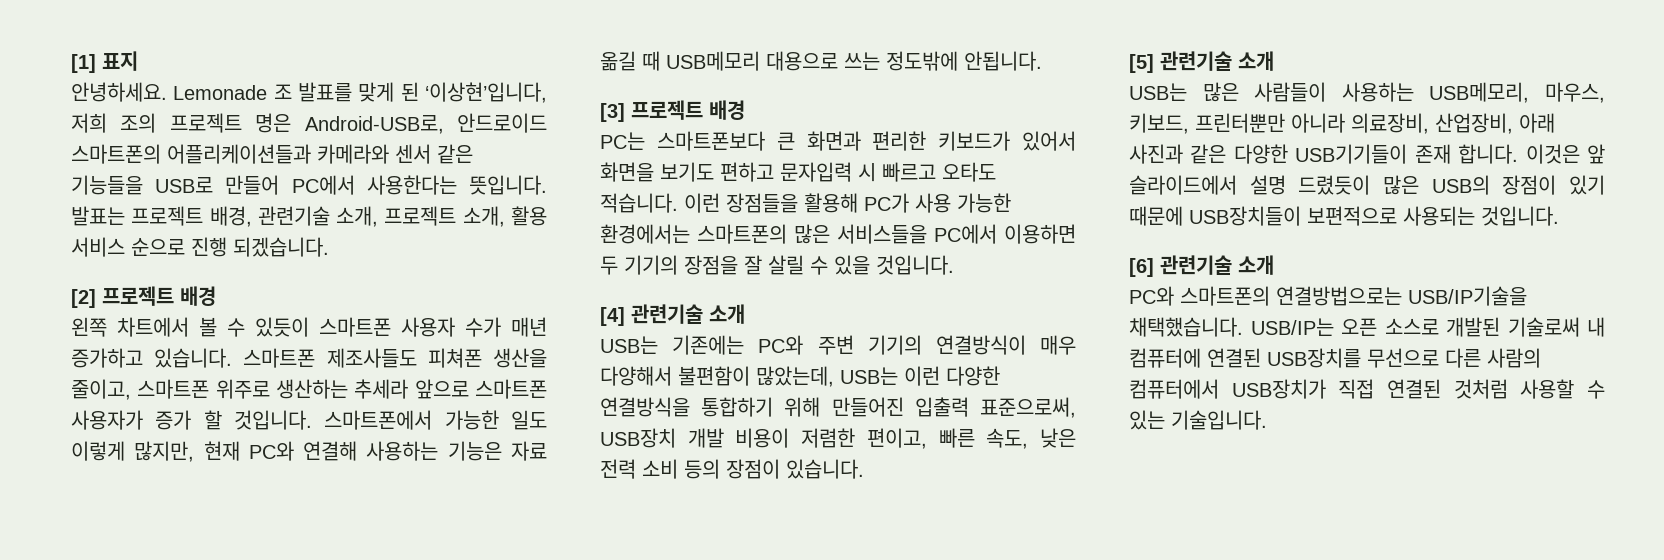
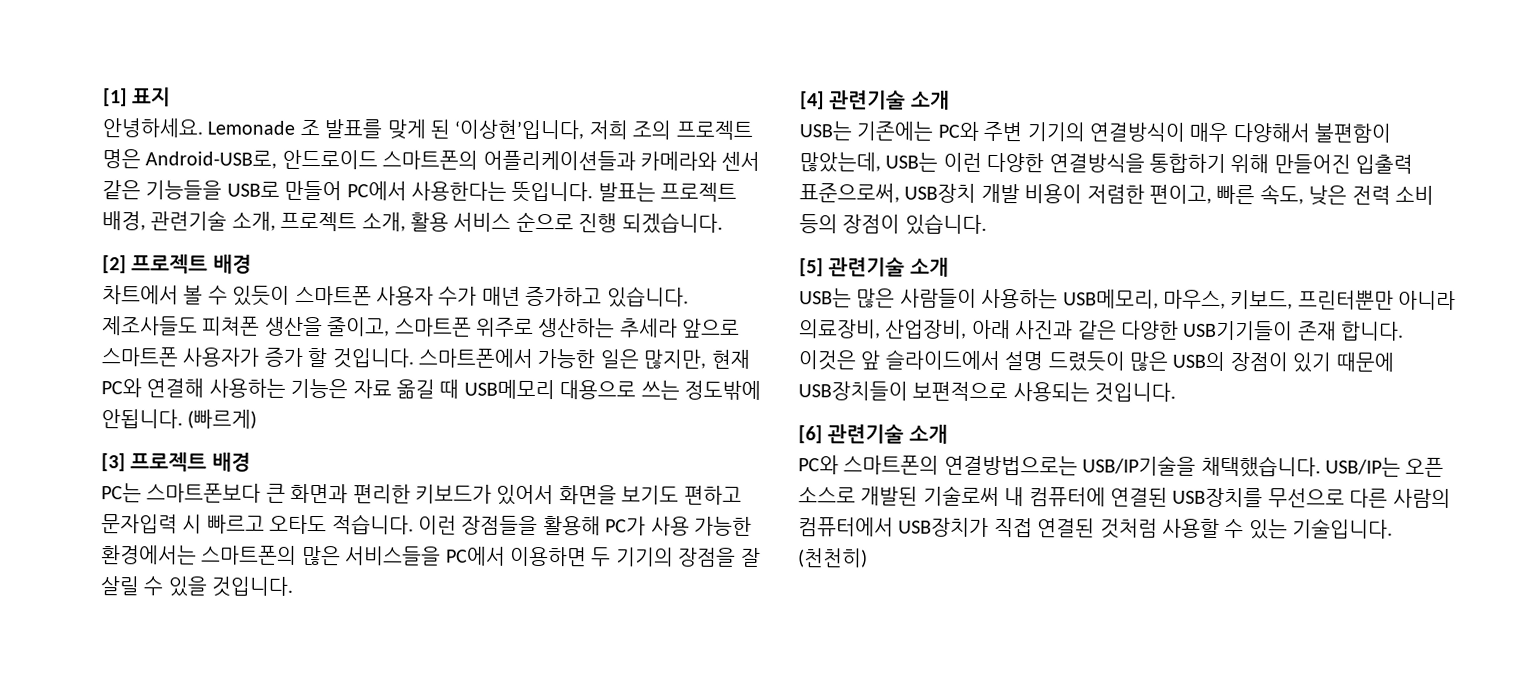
- 왼쪽 차트에서 볼 수 있듯이 스마트폰 사용자 수가 매년 증가하고 있습니다.
+ 차트에서 볼 수 있듯이 스마트폰 사용자 수가 매년 증가하고 있습니다.
- 스마트폰 제조사들도 피쳐폰 생산을 줄이고, 스마트폰 위주로 생산하는 추세라 앞으로 스마트폰 사용자가 증가 할 것입니다.
+ 제조사들도 피쳐폰 생산을 줄이고, 스마트폰 위주로 생산하는 추세라 앞으로 스마트폰 사용자가 증가 할 것입니다.
- 스마트폰에서 가능한 일도 이렇게 많지만, 현재 PC와 연결해 사용하는 기능은 자료 옮길 때 USB메모리 대용으로 쓰는 정도밖에 안됩니다.
+ 스마트폰에서 가능한 일은 많지만, 현재 PC와 연결해 사용하는 기능은 자료 옮길 때 USB메모리 대용으로 쓰는 정도밖에 안됩니다. (빠르게)
+ (천천히)

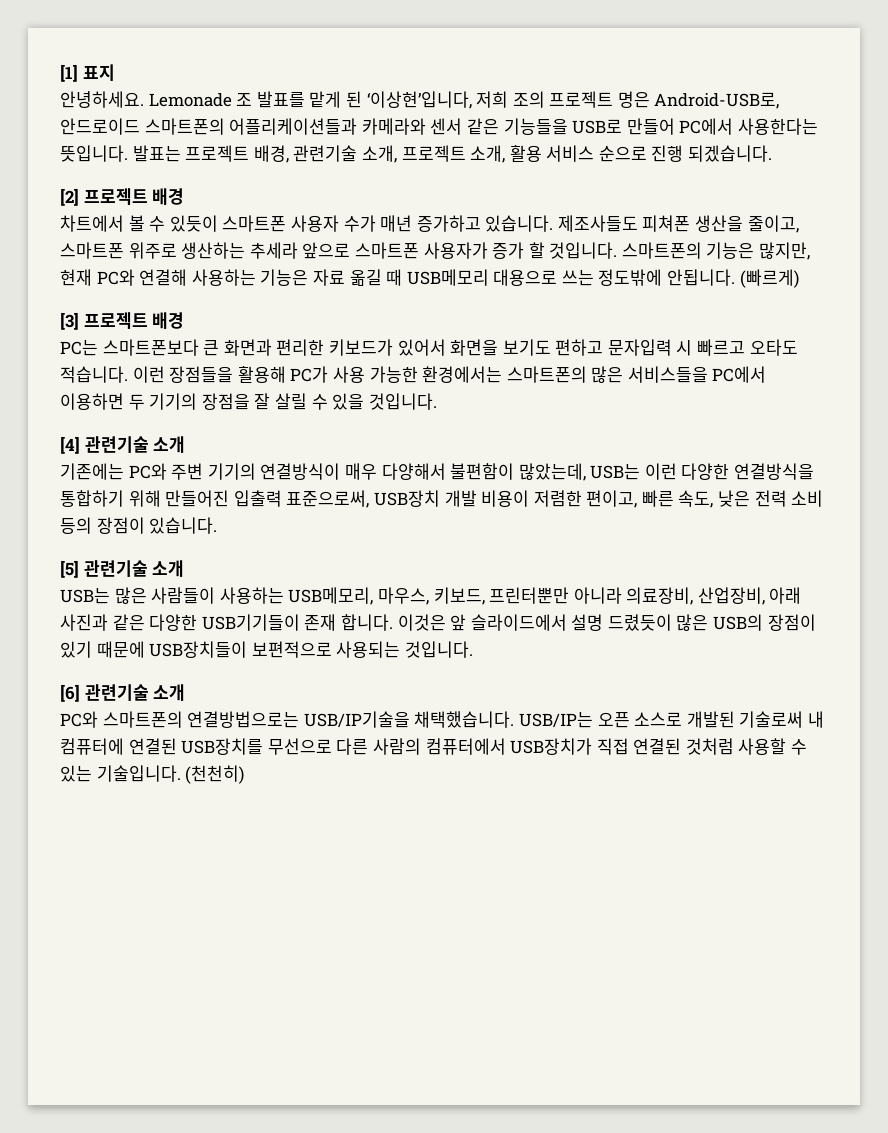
- Lemonade 조 발표를 맞게 된 ‘이상현’입니다, 저희 조의 프로젝트 명은 Android-USB로, 안드로이드 스마트폰의 어플리케이션들과 카메라와 센서 같은 기능들을 USB로 만들어 PC에서 사용한다는 뜻입니다.
+ Lemonade 조 발표를 맡게 된 ‘이상현’입니다, 저희 조의 프로젝트 명은 Android-USB로, 안드로이드 스마트폰의 어플리케이션들과 카메라와 센서 같은 기능들을 USB로 만들어 PC에서 사용한다는 뜻입니다.
- 스마트폰에서 가능한 일은 많지만, 현재 PC와 연결해 사용하는 기능은 자료 옮길 때 USB메모리 대용으로 쓰는 정도밖에 안됩니다.
+ 스마트폰의 기능은 많지만, 현재 PC와 연결해 사용하는 기능은 자료 옮길 때 USB메모리 대용으로 쓰는 정도밖에 안됩니다.
- USB는 기존에는 PC와 주변 기기의 연결방식이 매우 다양해서 불편함이 많았는데, USB는 이런 다양한 연결방식을 통합하기 위해 만들어진 입출력 표준으로써, USB장치 개발 비용이 저렴한 편이고, 빠른 속도, 낮은 전력 소비 등의 장점이 있습니다.
+ 기존에는 PC와 주변 기기의 연결방식이 매우 다양해서 불편함이 많았는데, USB는 이런 다양한 연결방식을 통합하기 위해 만들어진 입출력 표준으로써, USB장치 개발 비용이 저렴한 편이고, 빠른 속도, 낮은 전력 소비 등의 장점이 있습니다.

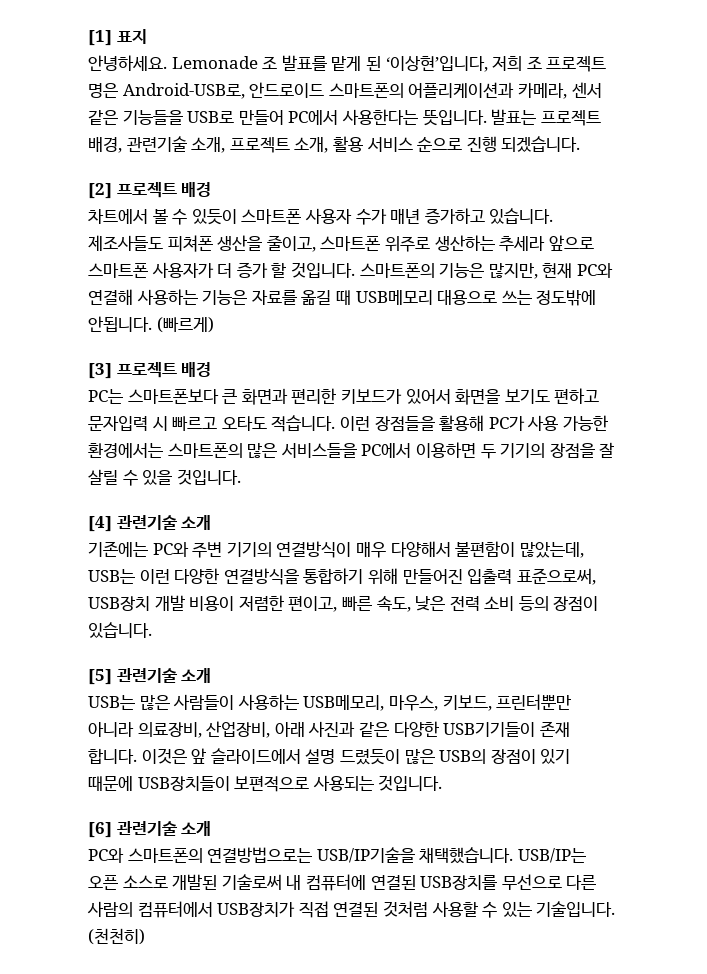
- Lemonade 조 발표를 맡게 된 ‘이상현’입니다, 저희 조의 프로젝트 명은 Android-USB로, 안드로이드 스마트폰의 어플리케이션들과 카메라와 센서 같은 기능들을 USB로 만들어 PC에서 사용한다는 뜻입니다.
+ Lemonade 조 발표를 맡게 된 ‘이상현’입니다, 저희 조 프로젝트 명은 Android-USB로, 안드로이드 스마트폰의 어플리케이션과 카메라, 센서 같은 기능들을 USB로 만들어 PC에서 사용한다는 뜻입니다.
- 제조사들도 피쳐폰 생산을 줄이고, 스마트폰 위주로 생산하는 추세라 앞으로 스마트폰 사용자가 증가 할 것입니다.
+ 제조사들도 피쳐폰 생산을 줄이고, 스마트폰 위주로 생산하는 추세라 앞으로 스마트폰 사용자가 더 증가 할 것입니다.
- 스마트폰의 기능은 많지만, 현재 PC와 연결해 사용하는 기능은 자료 옮길 때 USB메모리 대용으로 쓰는 정도밖에 안됩니다.
+ 스마트폰의 기능은 많지만, 현재 PC와 연결해 사용하는 기능은 자료를 옮길 때 USB메모리 대용으로 쓰는 정도밖에 안됩니다.

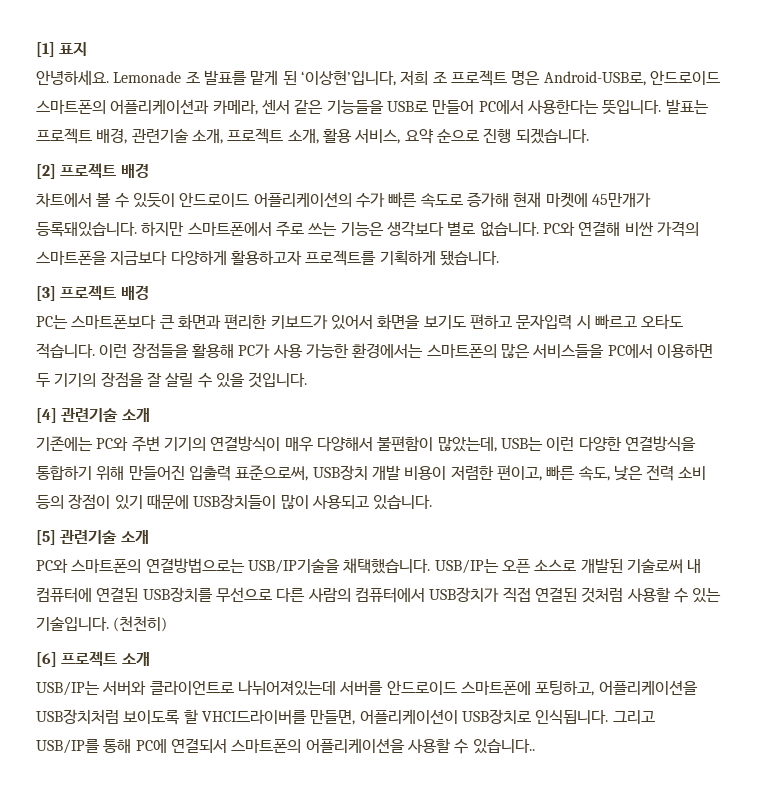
- 발표는 프로젝트 배경, 관련기술 소개, 프로젝트 소개, 활용 서비스 순으로 진행 되겠습니다.
+ 발표는 프로젝트 배경, 관련기술 소개, 프로젝트 소개, 활용 서비스, 요약 순으로 진행 되겠습니다.
- 차트에서 볼 수 있듯이 스마트폰 사용자 수가 매년 증가하고 있습니다. 제조사들도 피쳐폰 생산을 줄이고, 스마트폰 위주로 생산하는 추세라 앞으로 스마트폰 사용자가 더 증가 할 것입니다. 스마트폰의 기능은 많지만, 현재 PC와 연결해 사용하는 기능은 자료를 옮길 때 USB메모리 대용으로 쓰는 정도밖에 안됩니다. (빠르게)
+ 차트에서 볼 수 있듯이 안드로이드 어플리케이션의 수가 빠른 속도로 증가해 현재 마켓에 45만개가 등록돼있습니다. 하지만 스마트폰에서 주로 쓰는 기능은 생각보다 별로 없습니다. PC와 연결해 비싼 가격의 스마트폰을 지금보다 다양하게 활용하고자 프로젝트를 기획하게 됐습니다.
- 기존에는 PC와 주변 기기의 연결방식이 매우 다양해서 불편함이 많았는데, USB는 이런 다양한 연결방식을 통합하기 위해 만들어진 입출력 표준으로써, USB장치 개발 비용이 저렴한 편이고, 빠른 속도, 낮은 전력 소비 등의 장점이 있습니다.
+ 기존에는 PC와 주변 기기의 연결방식이 매우 다양해서 불편함이 많았는데, USB는 이런 다양한 연결방식을 통합하기 위해 만들어진 입출력 표준으로써, USB장치 개발 비용이 저렴한 편이고, 빠른 속도, 낮은 전력 소비 등의 장점이 있기 때문에 USB장치들이 많이 사용되고 있습니다.
- USB는 많은 사람들이 사용하는 USB메모리, 마우스, 키보드, 프린터뿐만 아니라 의료장비, 산업장비, 아래 사진과 같은 다양한 USB기기들이 존재 합니다. 이것은 앞 슬라이드에서 설명 드렸듯이 많은 USB의 장점이 있기 때문에 USB장치들이 보편적으로 사용되는 것입니다.
- [6] 관련기술 소개
+ [6] 프로젝트 소개
+ USB/IP는 서버와 클라이언트로 나뉘어져있는데 서버를 안드로이드 스마트폰에 포팅하고, 어플리케이션을 USB장치처럼 보이도록 할 VHCI드라이버를 만들면, 어플리케이션이 USB장치로 인식됩니다. 그리고 USB/IP를 통해 PC에 연결되서 스마트폰의 어플리케이션을 사용할 수 있습니다..

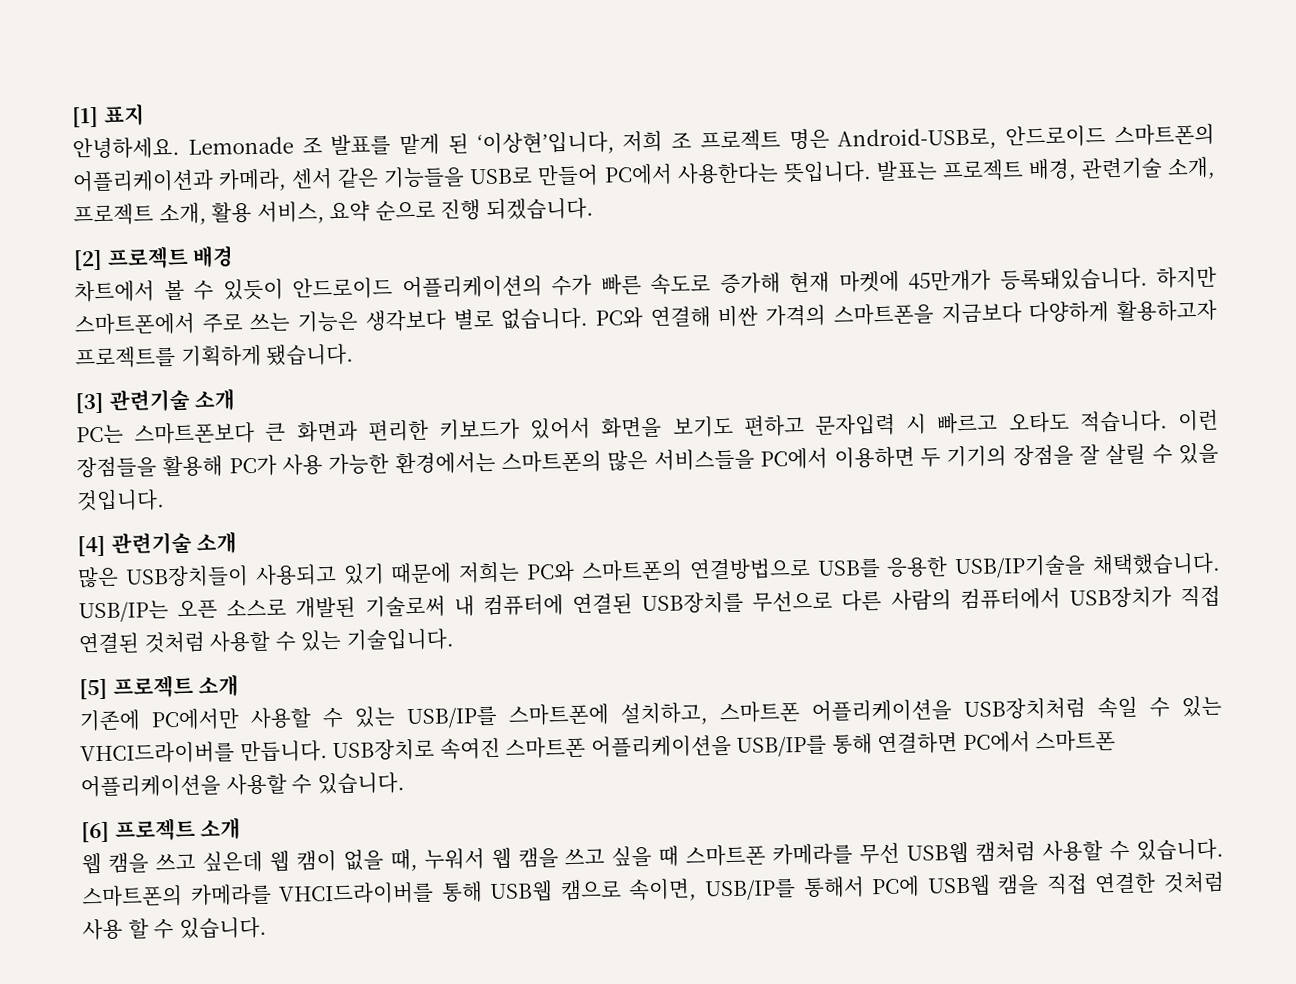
- [3] 프로젝트 배경
+ [3] 관련기술 소개
- 기존에는 PC와 주변 기기의 연결방식이 매우 다양해서 불편함이 많았는데, USB는 이런 다양한 연결방식을 통합하기 위해 만들어진 입출력 표준으로써, USB장치 개발 비용이 저렴한 편이고, 빠른 속도, 낮은 전력 소비 등의 장점이 있기 때문에 USB장치들이 많이 사용되고 있습니다.
- [5] 관련기술 소개
- PC와 스마트폰의 연결방법으로는 USB/IP기술을 채택했습니다.
+ 많은 USB장치들이 사용되고 있기 때문에 저희는 PC와 스마트폰의 연결방법으로 USB를 응용한 USB/IP기술을 채택했습니다.
- USB/IP는 오픈 소스로 개발된 기술로써 내 컴퓨터에 연결된 USB장치를 무선으로 다른 사람의 컴퓨터에서 USB장치가 직접 연결된 것처럼 사용할 수 있는 기술입니다. (천천히)
+ USB/IP는 오픈 소스로 개발된 기술로써 내 컴퓨터에 연결된 USB장치를 무선으로 다른 사람의 컴퓨터에서 USB장치가 직접 연결된 것처럼 사용할 수 있는 기술입니다.
+ [5] 프로젝트 소개
+ 기존에 PC에서만 사용할 수 있는 USB/IP를 스마트폰에 설치하고, 스마트폰 어플리케이션을 USB장치처럼 속일 수 있는 VHCI드라이버를 만듭니다. USB장치로 속여진 스마트폰 어플리케이션을 USB/IP를 통해 연결하면 PC에서 스마트폰 어플리케이션을 사용할 수 있습니다.
  [6] 프로젝트 소개
- USB/IP는 서버와 클라이언트로 나뉘어져있는데 서버를 안드로이드 스마트폰에 포팅하고, 어플리케이션을 USB장치처럼 보이도록 할 VHCI드라이버를 만들면, 어플리케이션이 USB장치로 인식됩니다. 그리고 USB/IP를 통해 PC에 연결되서 스마트폰의 어플리케이션을 사용할 수 있습니다..
+ 웹 캠을 쓰고 싶은데 웹 캠이 없을 때, 누워서 웹 캠을 쓰고 싶을 때 스마트폰 카메라를 무선 USB웹 캠처럼 사용할 수 있습니다. 스마트폰의 카메라를 VHCI드라이버를 통해 USB웹 캠으로 속이면, USB/IP를 통해서 PC에 USB웹 캠을 직접 연결한 것처럼 사용 할 수 있습니다.

